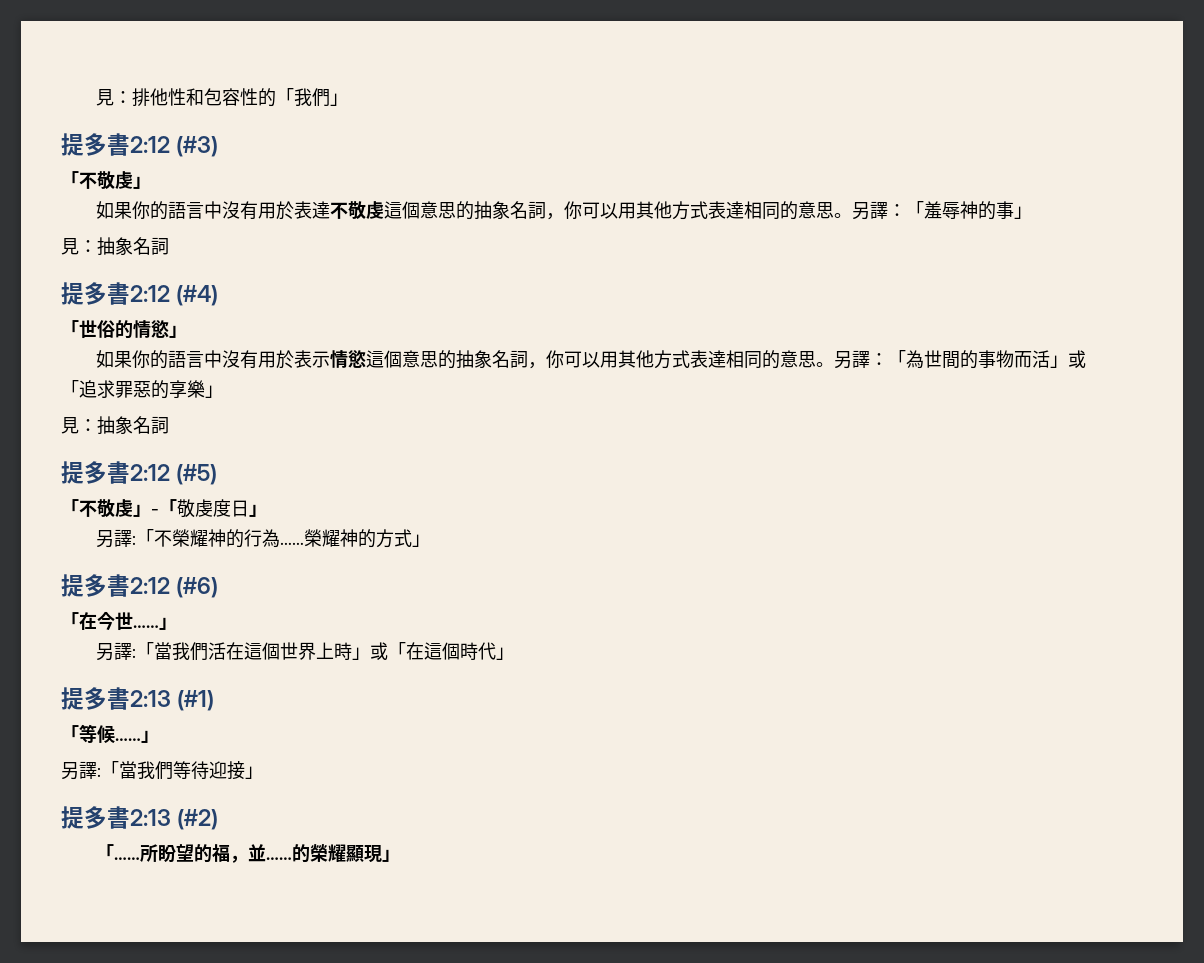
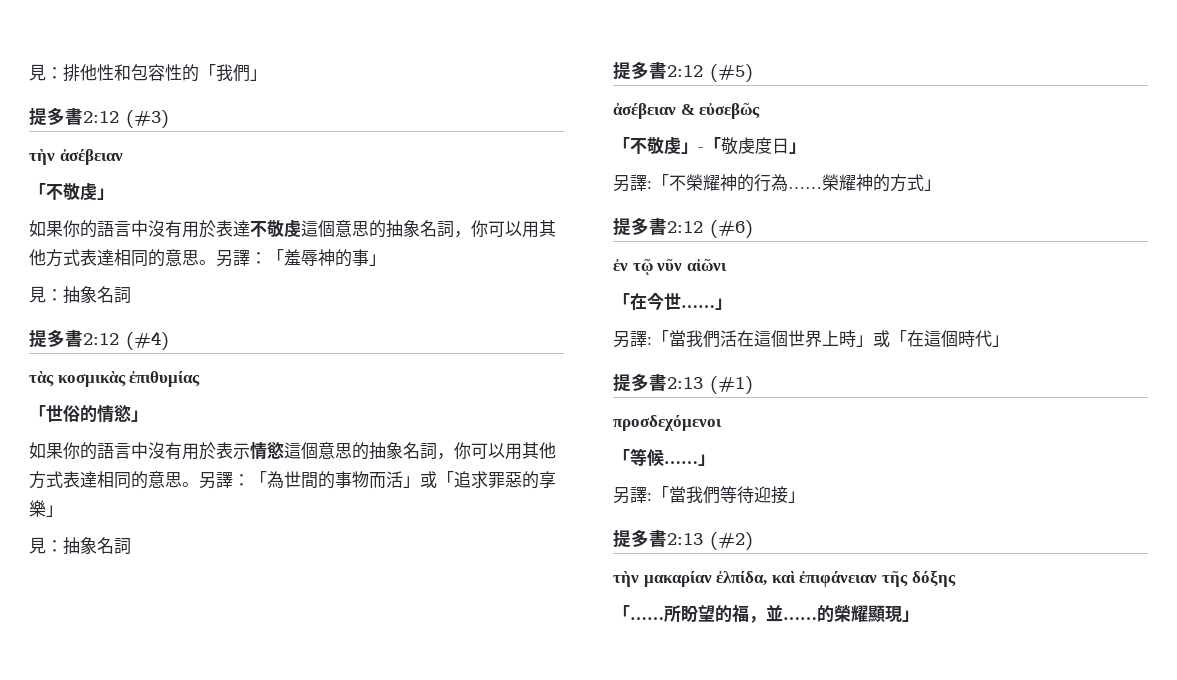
+ τὴν ἀσέβειαν
+ τὰς κοσμικὰς ἐπιθυμίας
+ ἀσέβειαν & εὐσεβῶς
+ ἐν τῷ νῦν αἰῶνι
+ προσδεχόμενοι
+ τὴν μακαρίαν ἐλπίδα, καὶ ἐπιφάνειαν τῆς δόξης

